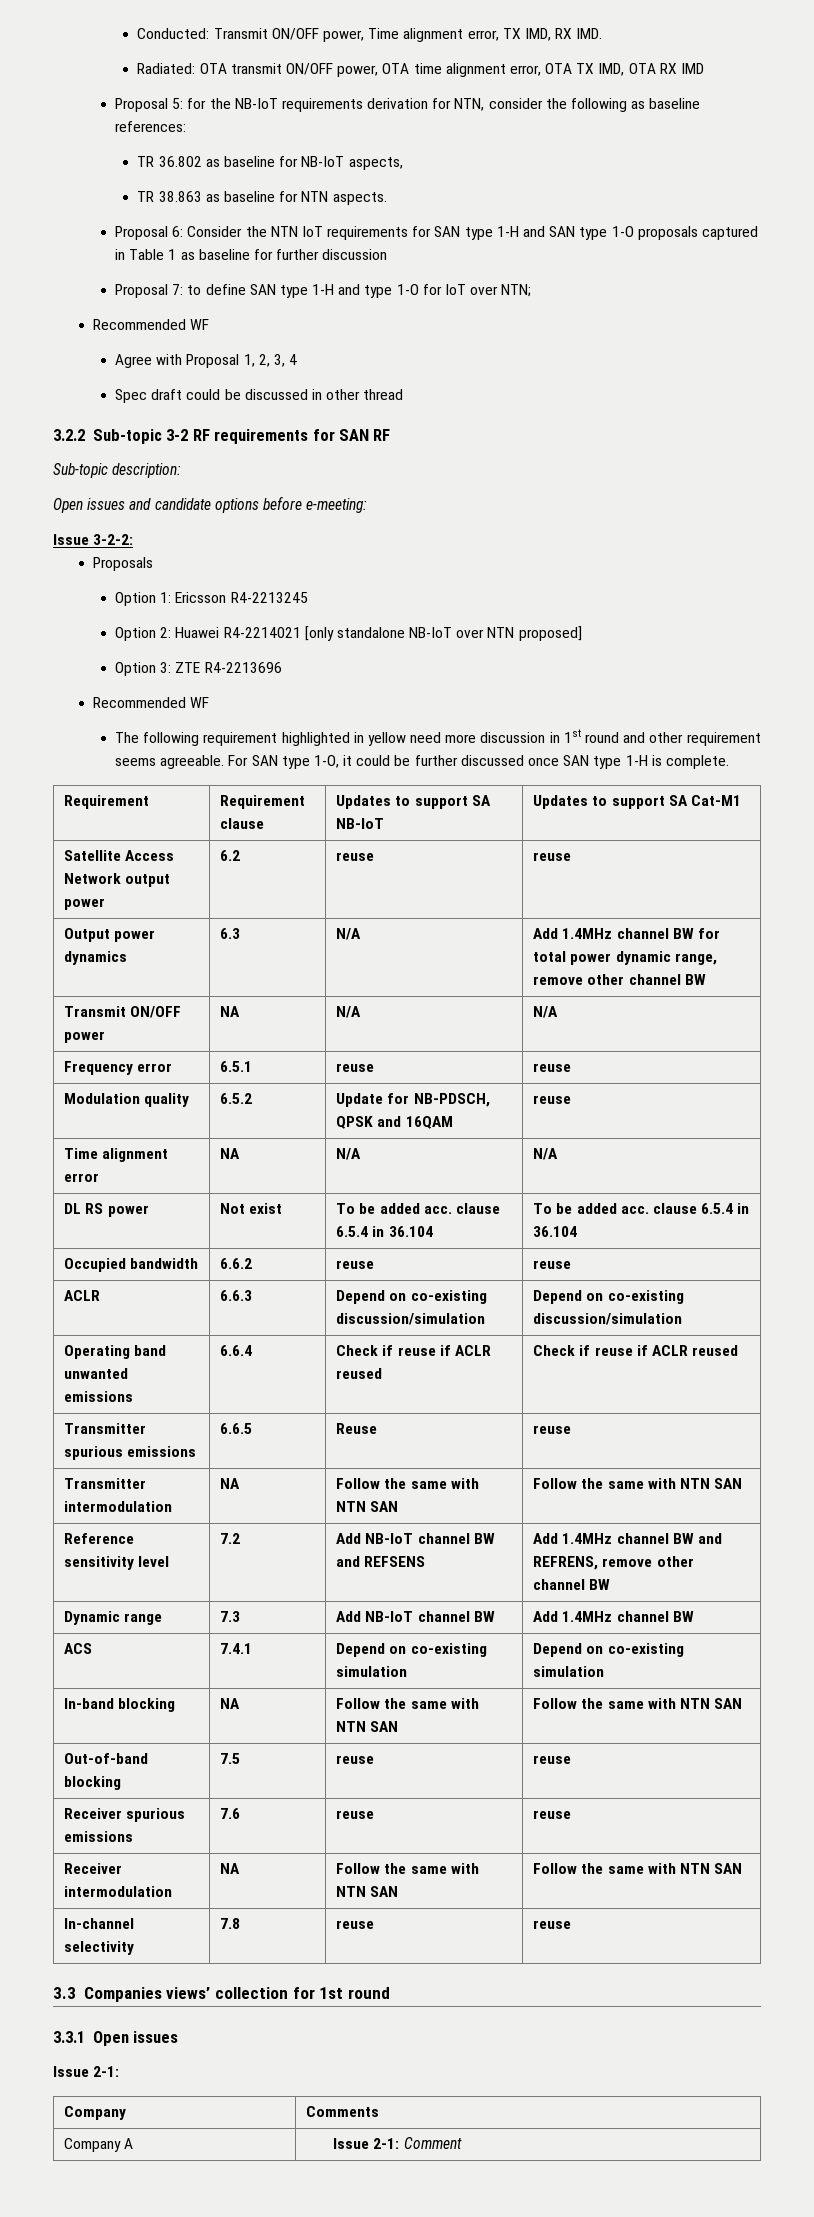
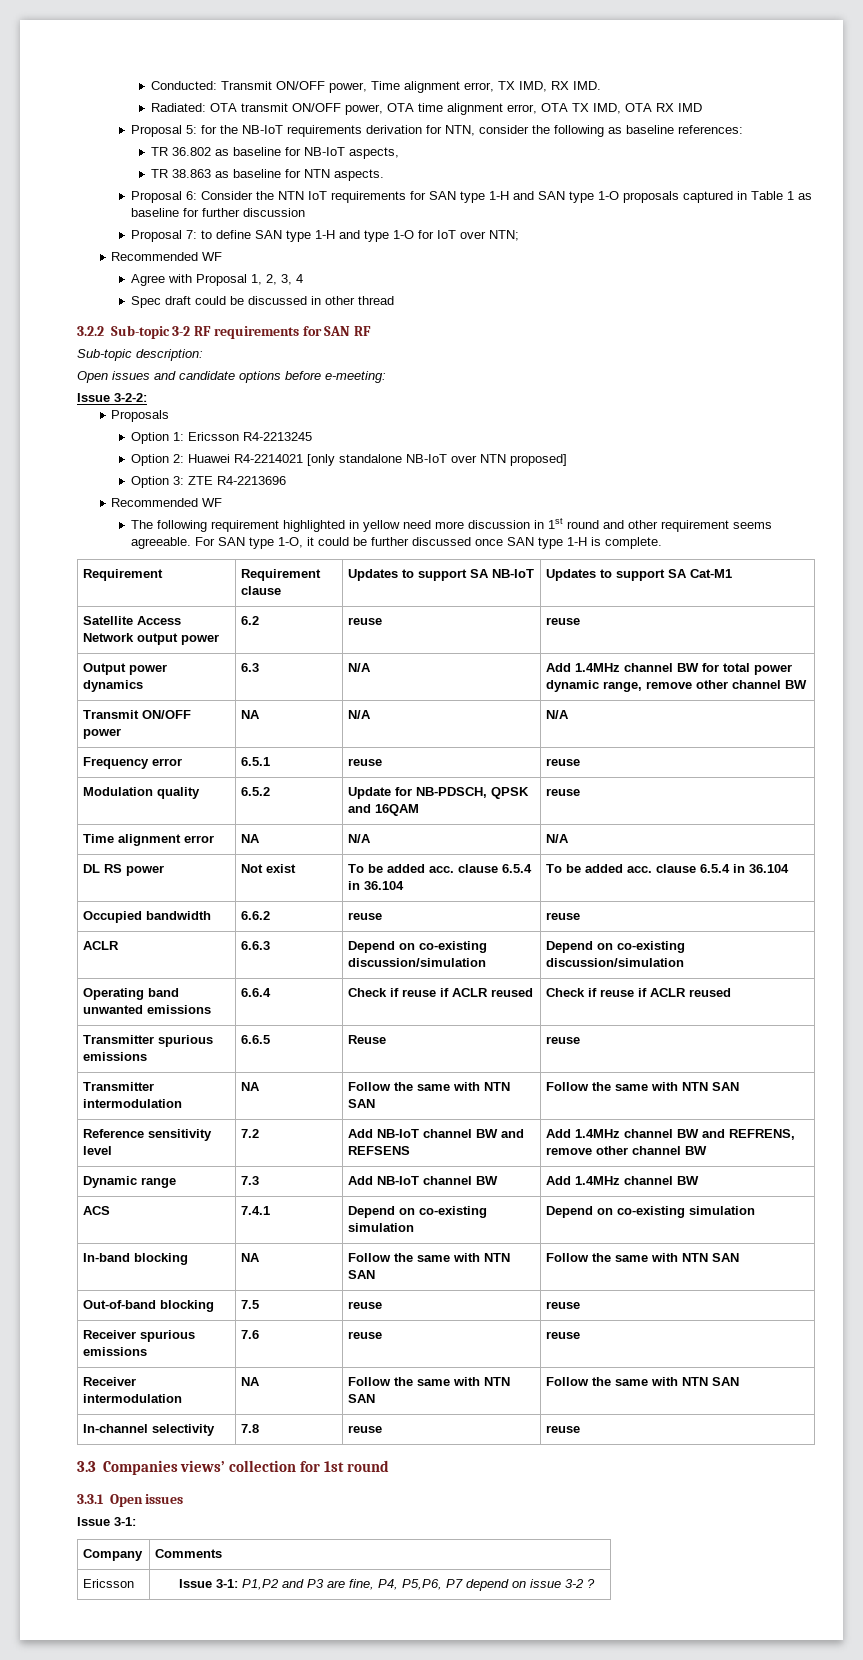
  3.3.1 Open issues
- Issue 2-1:
+ Issue 3-1:
- Company A | Issue 2-1: Comment
+ Ericsson | Issue 3-1: P1,P2 and P3 are fine, P4, P5,P6, P7 depend on issue 3-2 ?

